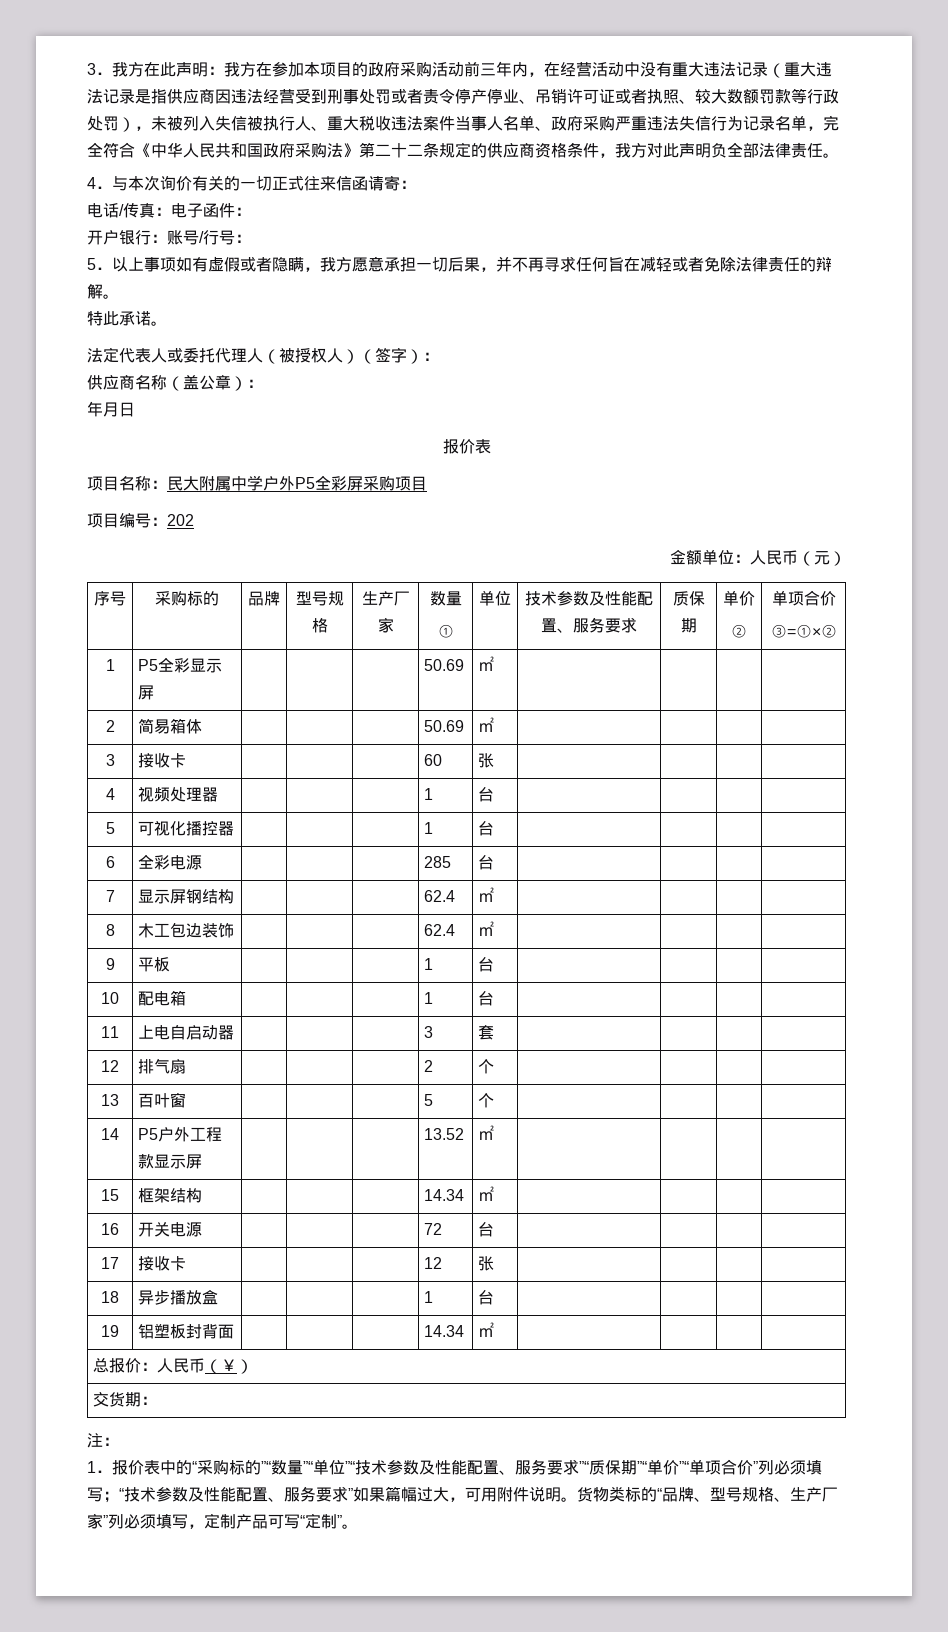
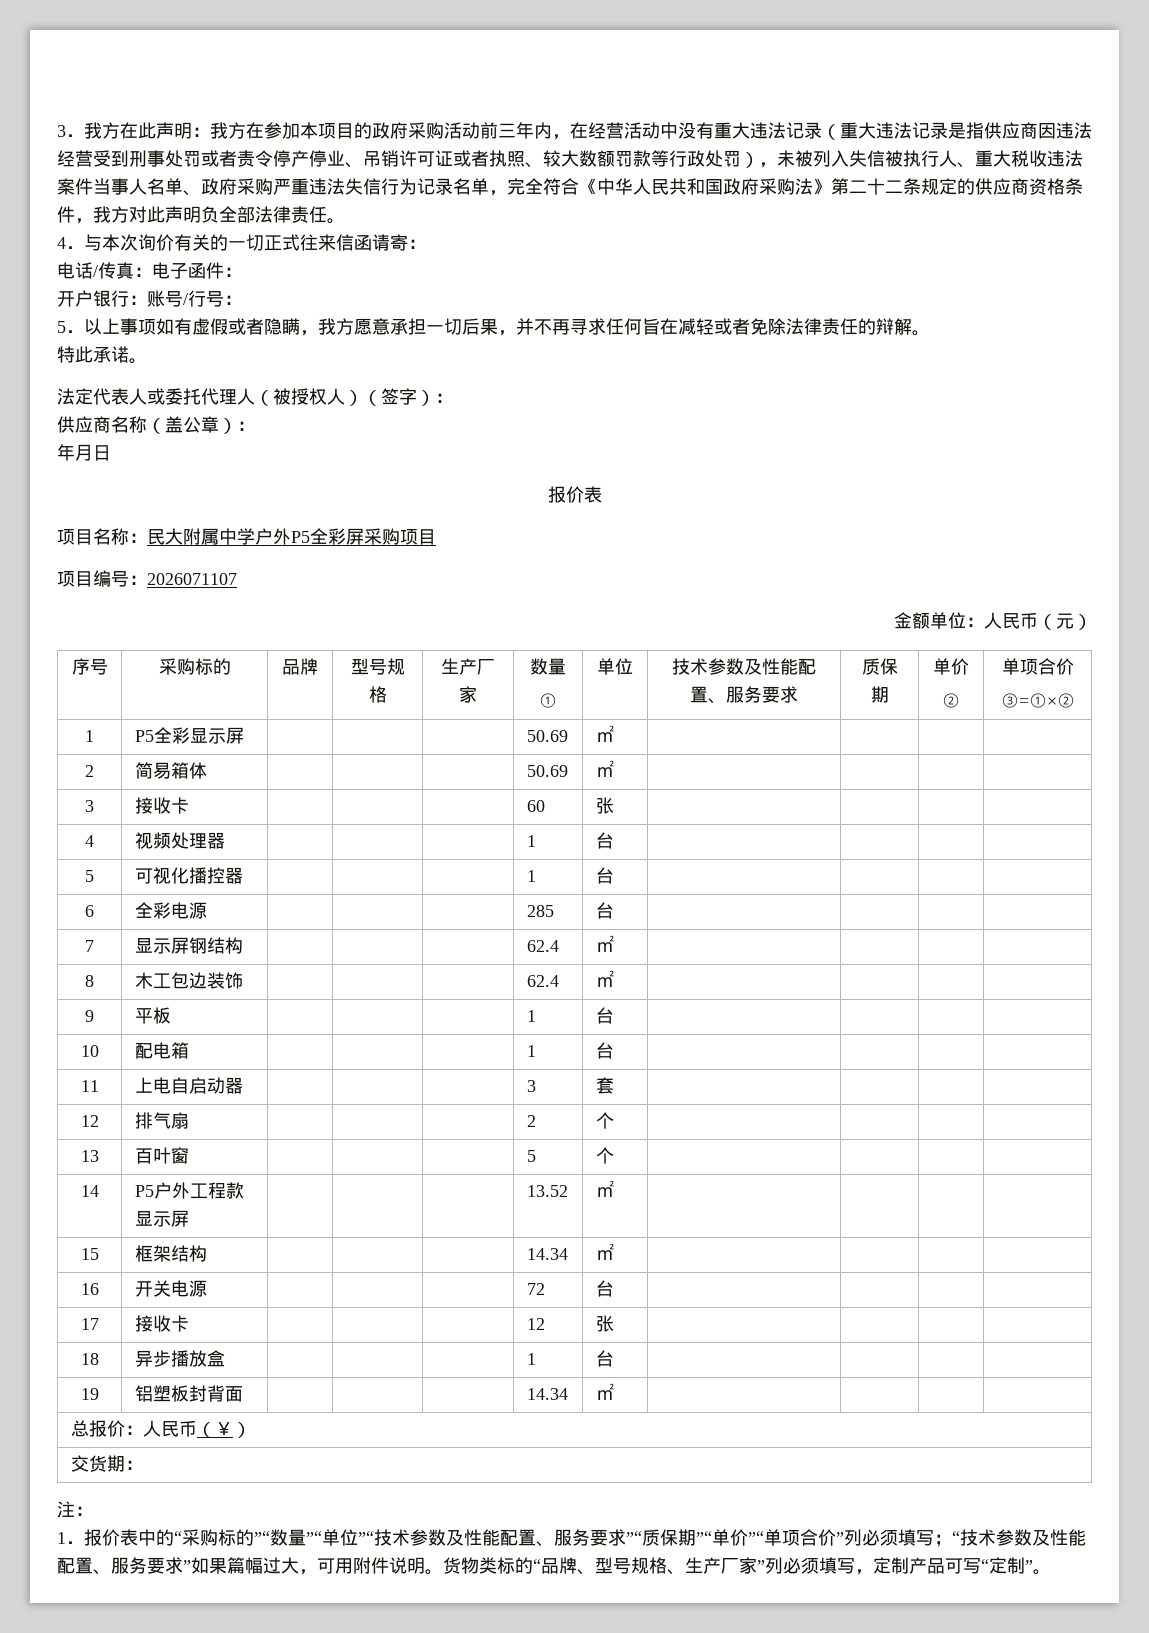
- 项目编号：202
+ 项目编号：2026071107

